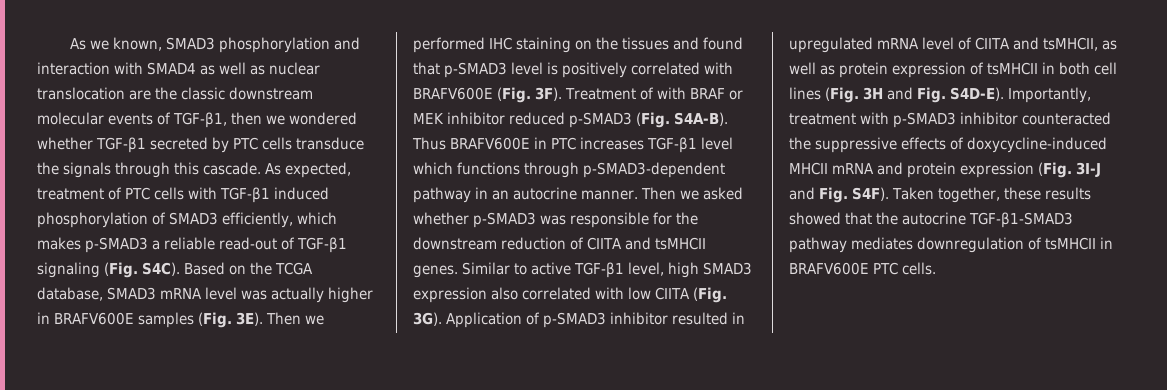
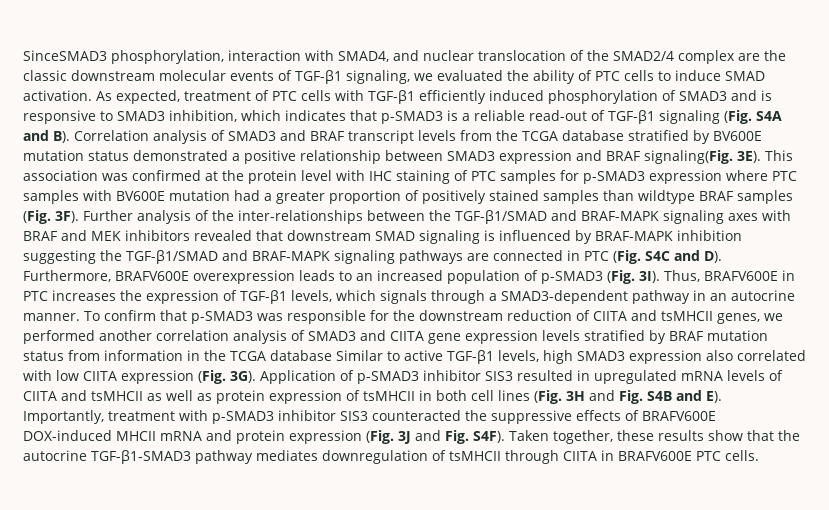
- As we known, SMAD3 phosphorylation and interaction with SMAD4 as well as nuclear translocation are the classic downstream molecular events of TGF-β1, then we wondered whether TGF-β1 secreted by PTC cells transduce the signals through this cascade.
+ SinceSMAD3 phosphorylation, interaction with SMAD4, and nuclear translocation of the SMAD2/4 complex are the classic downstream molecular events of TGF-β1 signaling, we evaluated the ability of PTC cells to induce SMAD activation.
- As expected, treatment of PTC cells with TGF-β1 induced phosphorylation of SMAD3 efficiently, which makes p-SMAD3 a reliable read-out of TGF-β1 signaling (Fig. S4C). Based on the TCGA database, SMAD3 mRNA level was actually higher in BRAFV600E samples (Fig. 3E). Then we performed IHC staining on the tissues and found that p-SMAD3 level is positively correlated with BRAFV600E (Fig. 3F). Treatment of with BRAF or MEK inhibitor reduced p-SMAD3 (Fig. S4A-B). Thus BRAFV600E in PTC increases TGF-β1 level which functions through p-SMAD3-dependent pathway in an autocrine manner.
+ As expected, treatment of PTC cells with TGF-β1 efficiently induced phosphorylation of SMAD3 and is responsive to SMAD3 inhibition, which indicates that p-SMAD3 is a reliable read-out of TGF-β1 signaling (Fig. S4A and B). Correlation analysis of SMAD3 and BRAF transcript levels from the TCGA database stratified by BV600E mutation status demonstrated a positive relationship between SMAD3 expression and BRAF signaling(Fig. 3E). This association was confirmed at the protein level with IHC staining of PTC samples for p-SMAD3 expression where PTC samples with BV600E mutation had a greater proportion of positively stained samples than wildtype BRAF samples (Fig. 3F). Further analysis of the inter-relationships between the TGF-β1/SMAD and BRAF-MAPK signaling axes with BRAF and MEK inhibitors revealed that downstream SMAD signaling is influenced by BRAF-MAPK inhibition suggesting the TGF-β1/SMAD and BRAF-MAPK signaling pathways are connected in PTC (Fig. S4C and D). Furthermore, BRAFV600E overexpression leads to an increased population of p-SMAD3 (Fig. 3I). Thus, BRAFV600E in PTC increases the expression of TGF-β1 levels, which signals through a SMAD3-dependent pathway in an autocrine manner.
- Then we asked whether p-SMAD3 was responsible for the downstream reduction of CIITA and tsMHCII genes. Similar to active TGF-β1 level, high SMAD3 expression also correlated with low CIITA (Fig. 3G).
+ To confirm that p-SMAD3 was responsible for the downstream reduction of CIITA and tsMHCII genes, we performed another correlation analysis of SMAD3 and CIITA gene expression levels stratified by BRAF mutation status from information in the TCGA database Similar to active TGF-β1 levels, high SMAD3 expression also correlated with low CIITA expression (Fig. 3G).
- Application of p-SMAD3 inhibitor resulted in upregulated mRNA level of CIITA and tsMHCII, as well as protein expression of tsMHCII in both cell lines (Fig. 3H and Fig. S4D-E). Importantly, treatment with p-SMAD3 inhibitor counteracted the suppressive effects of doxycycline-induced MHCII mRNA and protein expression (Fig. 3I-J and Fig. S4F).
+ Application of p-SMAD3 inhibitor SIS3 resulted in upregulated mRNA levels of CIITA and tsMHCII as well as protein expression of tsMHCII in both cell lines (Fig. 3H and Fig. S4B and E). Importantly, treatment with p-SMAD3 inhibitor SIS3 counteracted the suppressive effects of BRAFV600E DOX-induced MHCII mRNA and protein expression (Fig. 3J and Fig. S4F).
- Taken together, these results showed that the autocrine TGF-β1-SMAD3 pathway mediates downregulation of tsMHCII in BRAFV600E PTC cells.
+ Taken together, these results show that the autocrine TGF-β1-SMAD3 pathway mediates downregulation of tsMHCII through CIITA in BRAFV600E PTC cells.

